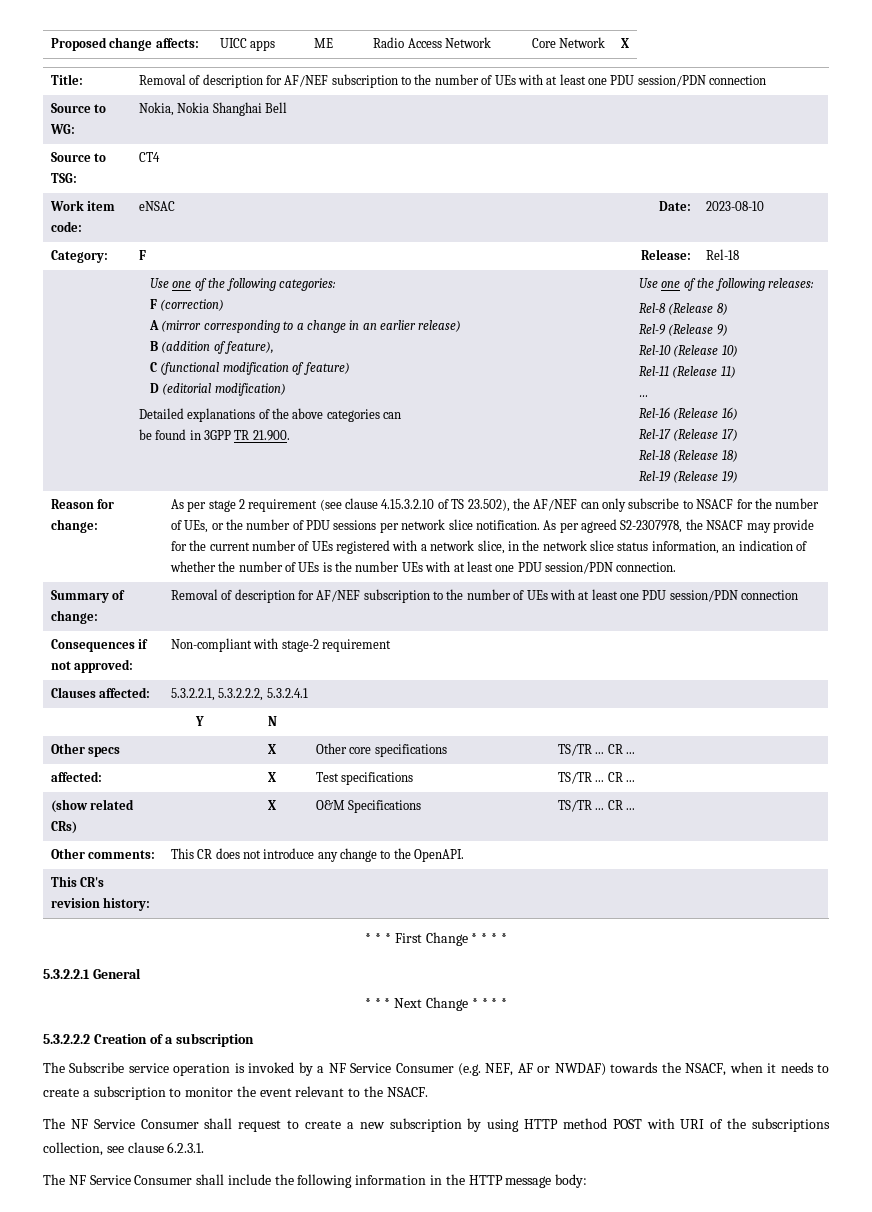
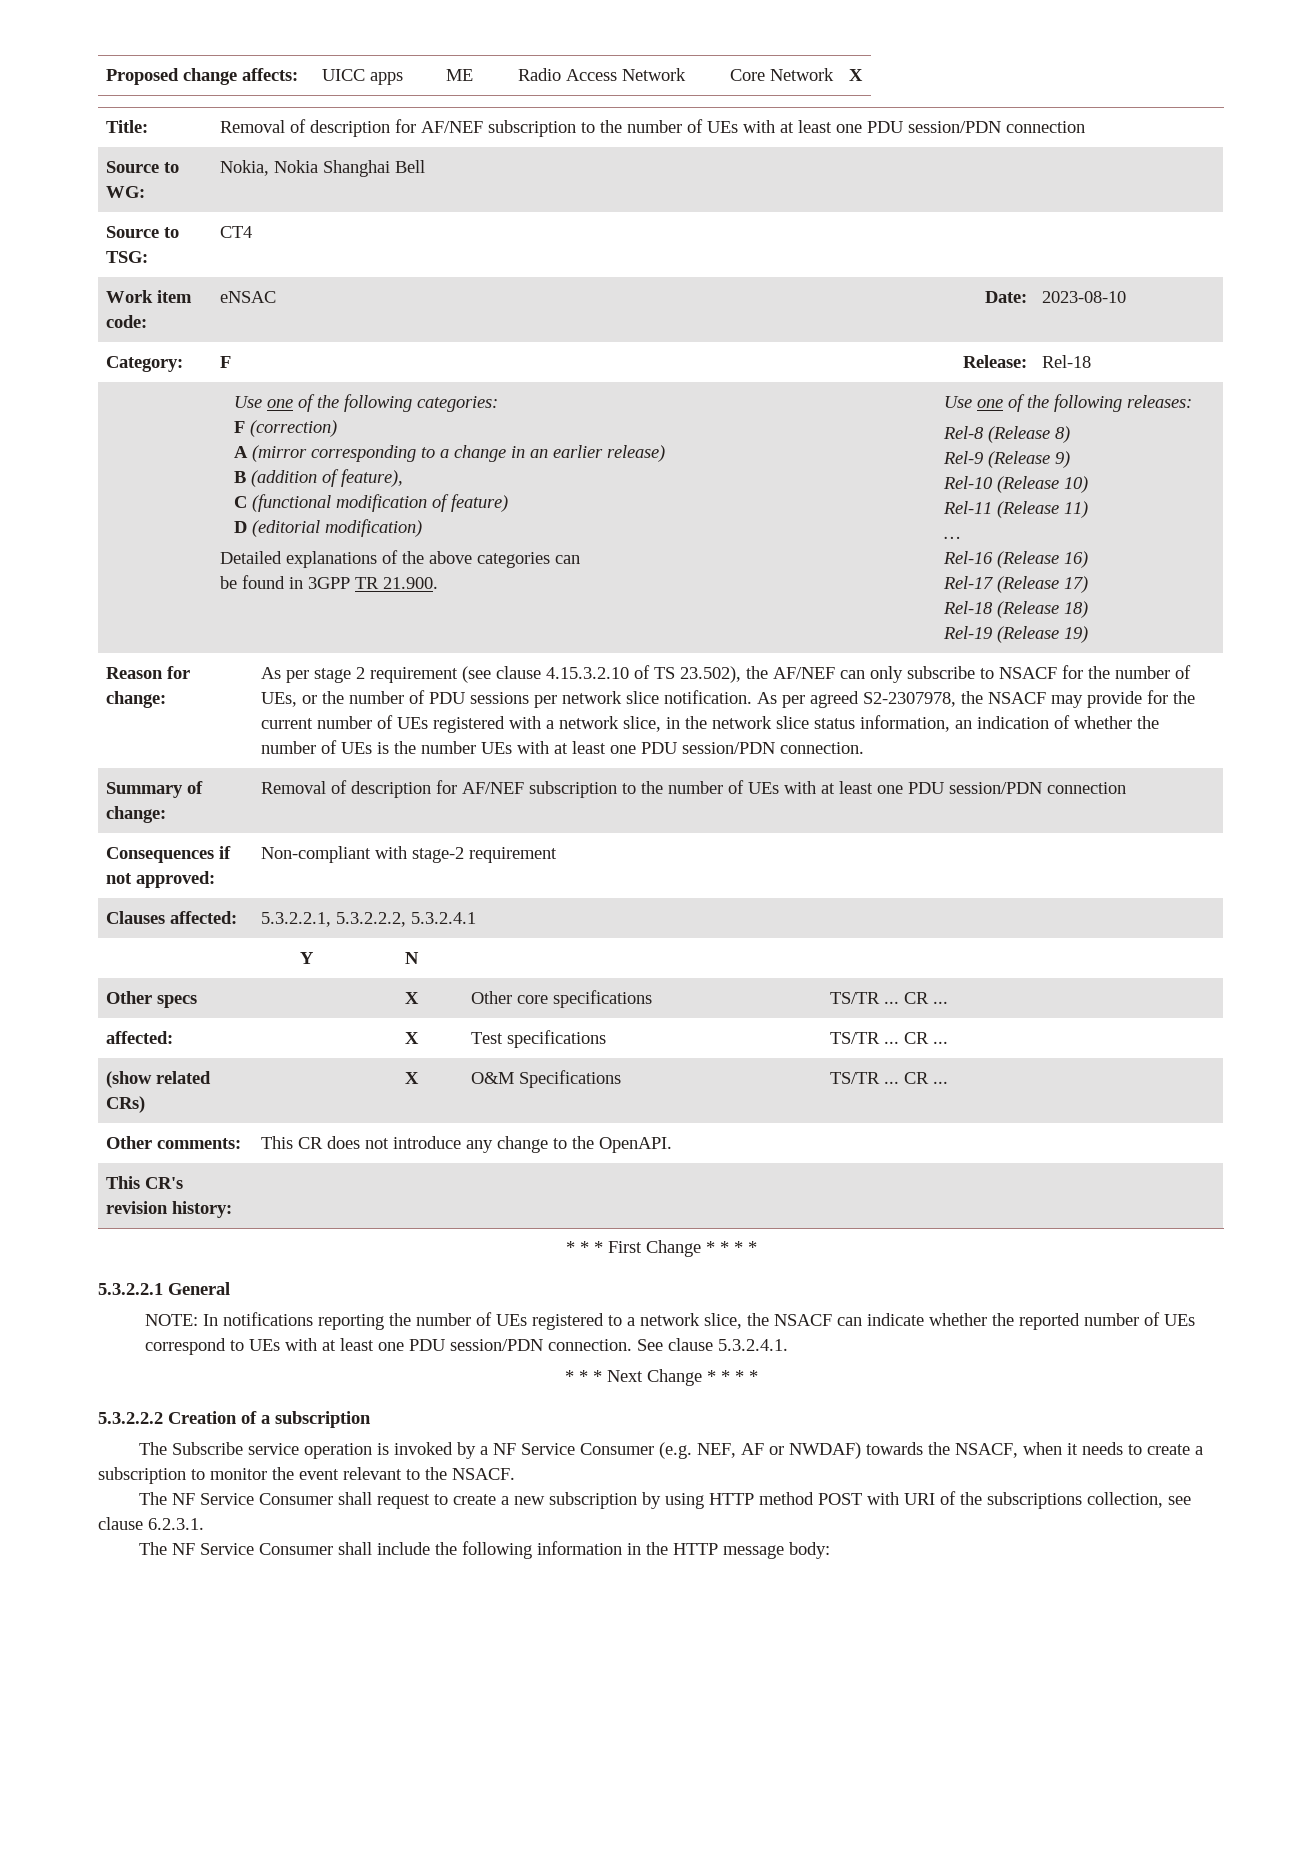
+ NOTE: In notifications reporting the number of UEs registered to a network slice, the NSACF can indicate whether the reported number of UEs correspond to UEs with at least one PDU session/PDN connection. See clause 5.3.2.4.1.

